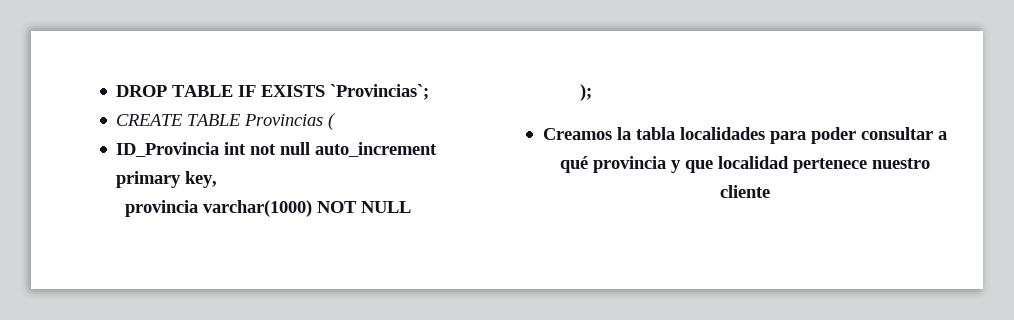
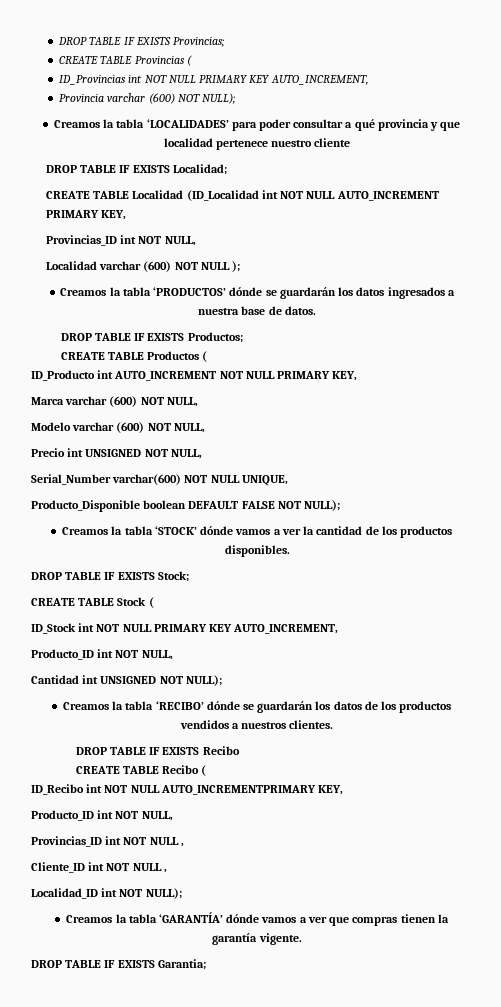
- DROP TABLE IF EXISTS `Provincias`;
+ DROP TABLE IF EXISTS Provincias;
- ID_Provincia int not null auto_increment primary key,
- provincia varchar(1000) NOT NULL
- );
- Creamos la tabla localidades para poder consultar a qué provincia y que localidad pertenece nuestro cliente
+ ID_Provincias int NOT NULL PRIMARY KEY AUTO_INCREMENT,
+ Provincia varchar (600) NOT NULL);
+ Creamos la tabla ‘LOCALIDADES’ para poder consultar a qué provincia y que localidad pertenece nuestro cliente
+ DROP TABLE IF EXISTS Localidad;
+ CREATE TABLE Localidad (ID_Localidad int NOT NULL AUTO_INCREMENT PRIMARY KEY,
+ Provincias_ID int NOT NULL,
+ Localidad varchar (600) NOT NULL );
+ Creamos la tabla ‘PRODUCTOS’ dónde se guardarán los datos ingresados a nuestra base de datos.
+ DROP TABLE IF EXISTS Productos;
+ CREATE TABLE Productos (
+ ID_Producto int AUTO_INCREMENT NOT NULL PRIMARY KEY,
+ Marca varchar (600) NOT NULL,
+ Modelo varchar (600) NOT NULL,
+ Precio int UNSIGNED NOT NULL,
+ Serial_Number varchar(600) NOT NULL UNIQUE,
+ Producto_Disponible boolean DEFAULT FALSE NOT NULL);
+ Creamos la tabla ‘STOCK’ dónde vamos a ver la cantidad de los productos disponibles.
+ DROP TABLE IF EXISTS Stock;
+ CREATE TABLE Stock (
+ ID_Stock int NOT NULL PRIMARY KEY AUTO_INCREMENT,
+ Producto_ID int NOT NULL,
+ Cantidad int UNSIGNED NOT NULL);
+ Creamos la tabla ‘RECIBO’ dónde se guardarán los datos de los productos vendidos a nuestros clientes.
+ DROP TABLE IF EXISTS Recibo
+ CREATE TABLE Recibo (
+ ID_Recibo int NOT NULL AUTO_INCREMENTPRIMARY KEY,
+ Producto_ID int NOT NULL,
+ Provincias_ID int NOT NULL ,
+ Cliente_ID int NOT NULL ,
+ Localidad_ID int NOT NULL);
+ Creamos la tabla ‘GARANTÍA’ dónde vamos a ver que compras tienen la garantía vigente.
+ DROP TABLE IF EXISTS Garantia;

